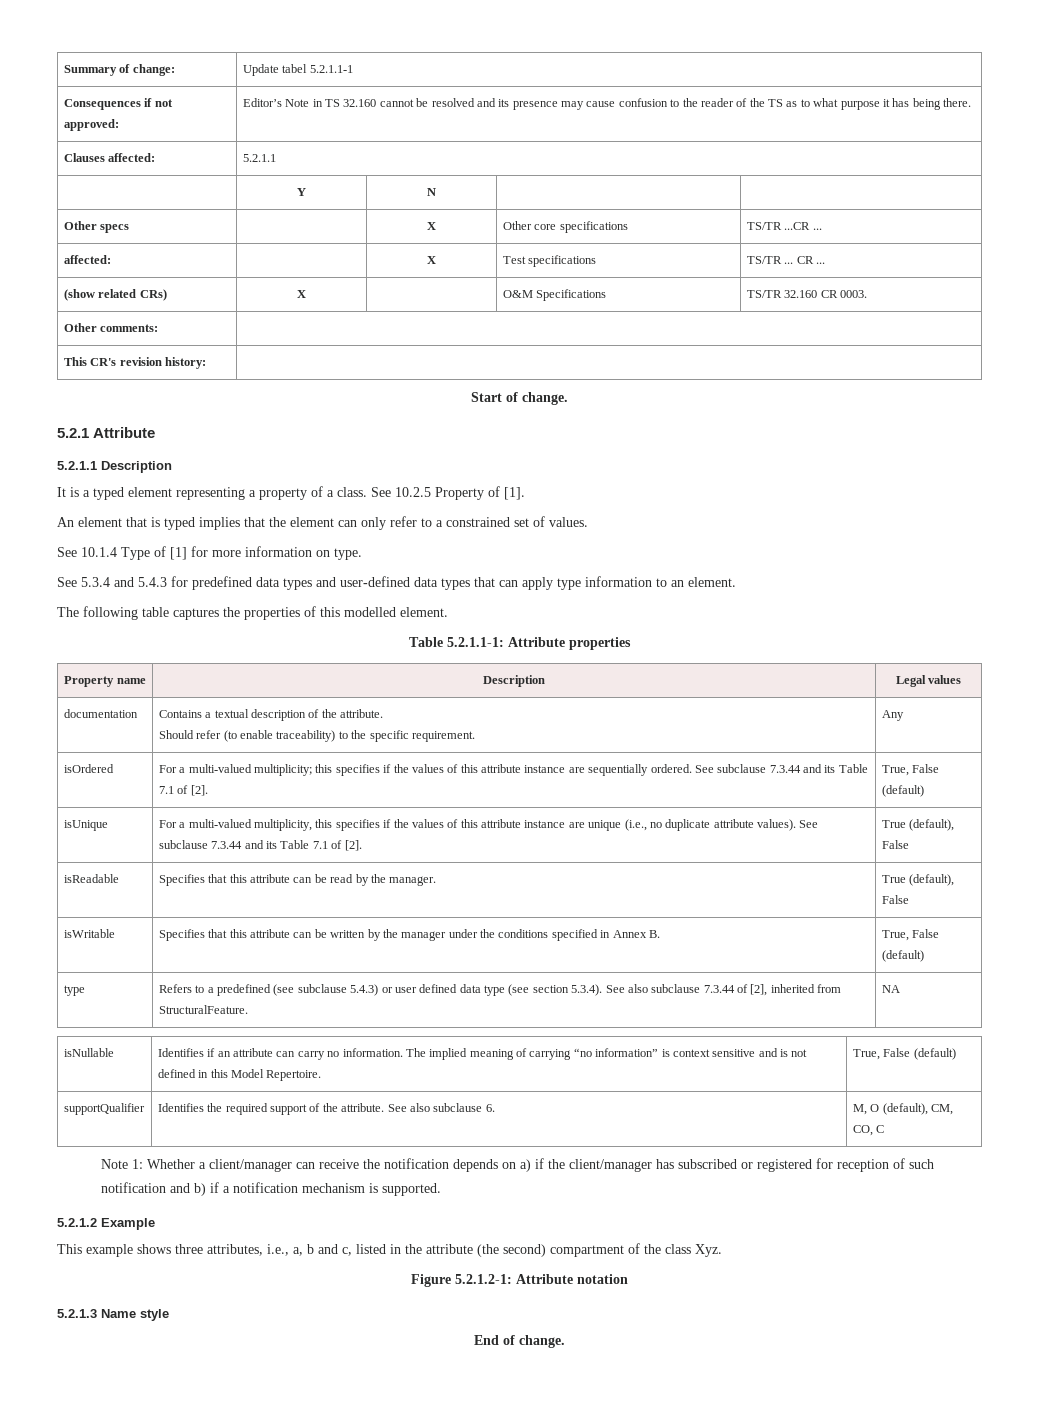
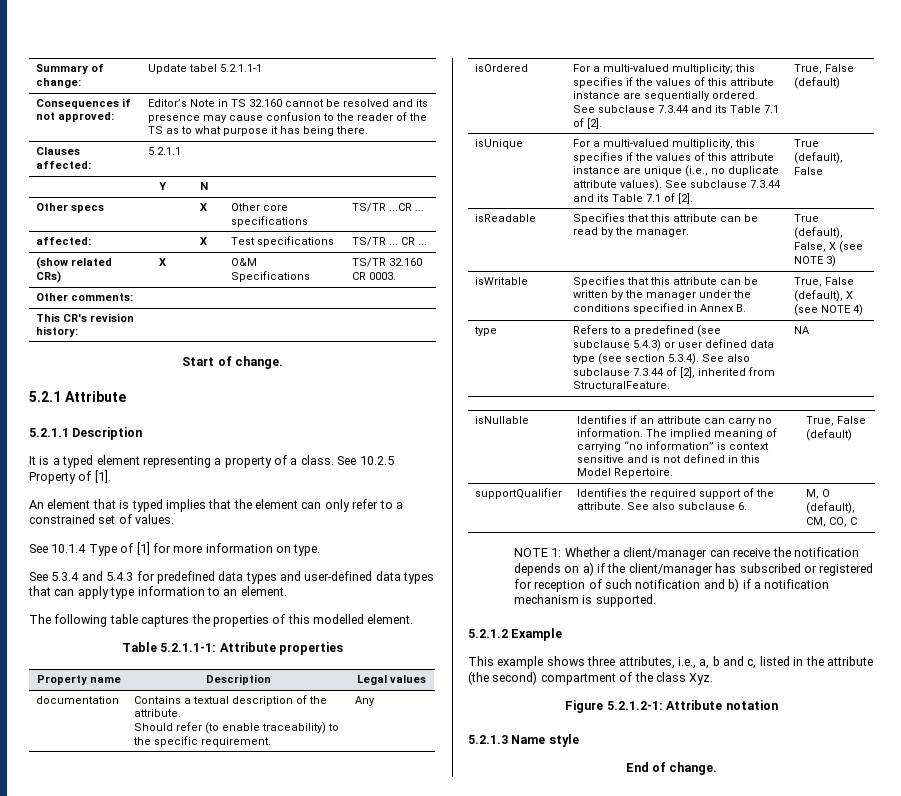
- isReadable | Specifies that this attribute can be read by the manager. | True (default), False
+ isReadable | Specifies that this attribute can be read by the manager. | True (default), False, X (see NOTE 3)
- isWritable | Specifies that this attribute can be written by the manager under the conditions specified in Annex B. | True, False (default)
+ isWritable | Specifies that this attribute can be written by the manager under the conditions specified in Annex B. | True, False (default), X (see NOTE 4)
- Note 1: Whether a client/manager can receive the notification depends on a) if the client/manager has subscribed or registered for reception of such notification and b) if a notification mechanism is supported.
+ NOTE 1: Whether a client/manager can receive the notification depends on a) if the client/manager has subscribed or registered for reception of such notification and b) if a notification mechanism is supported.

